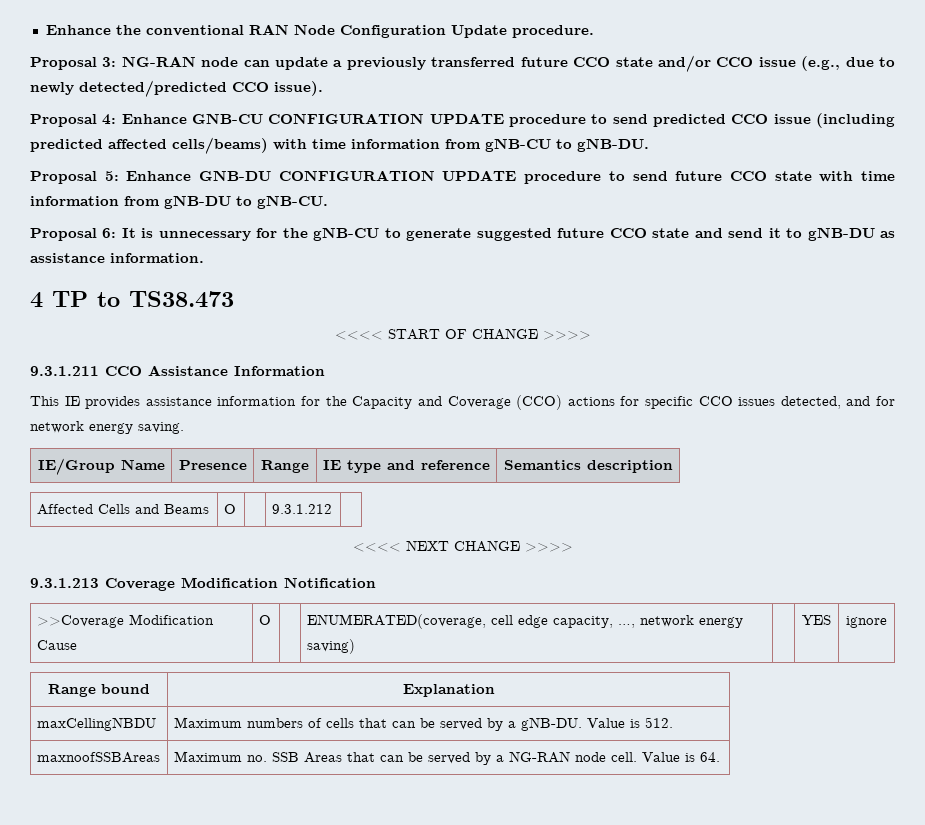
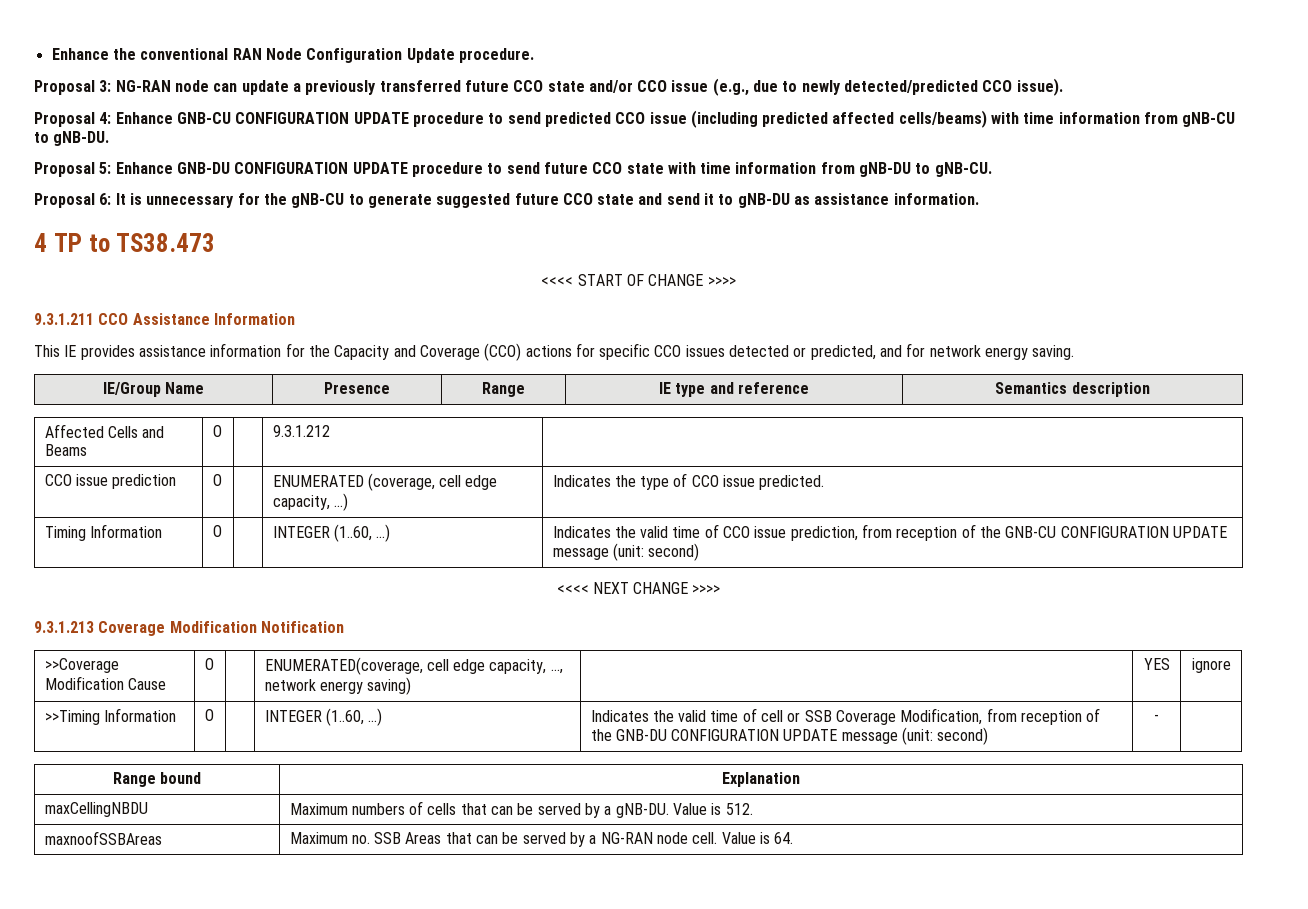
- This IE provides assistance information for the Capacity and Coverage (CCO) actions for specific CCO issues detected, and for network energy saving.
+ This IE provides assistance information for the Capacity and Coverage (CCO) actions for specific CCO issues detected or predicted, and for network energy saving.
+ CCO issue prediction | O | | ENUMERATED (coverage, cell edge capacity, ...) | Indicates the type of CCO issue predicted.
+ Timing Information | O | | INTEGER (1..60, ...) | Indicates the valid time of CCO issue prediction, from reception of the GNB-CU CONFIGURATION UPDATE message (unit: second)
+ >>Timing Information | O | | INTEGER (1..60, ...) | Indicates the valid time of cell or SSB Coverage Modification, from reception of the GNB-DU CONFIGURATION UPDATE message (unit: second) | - |

